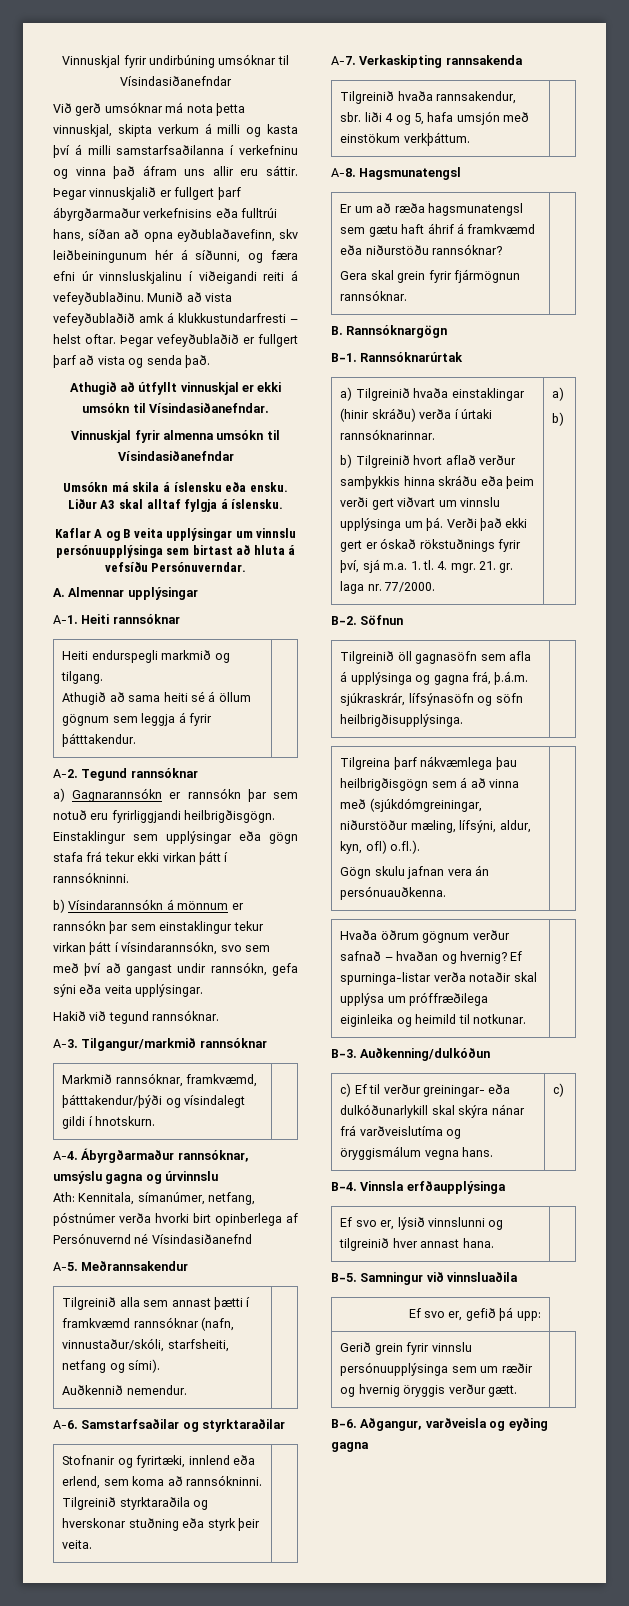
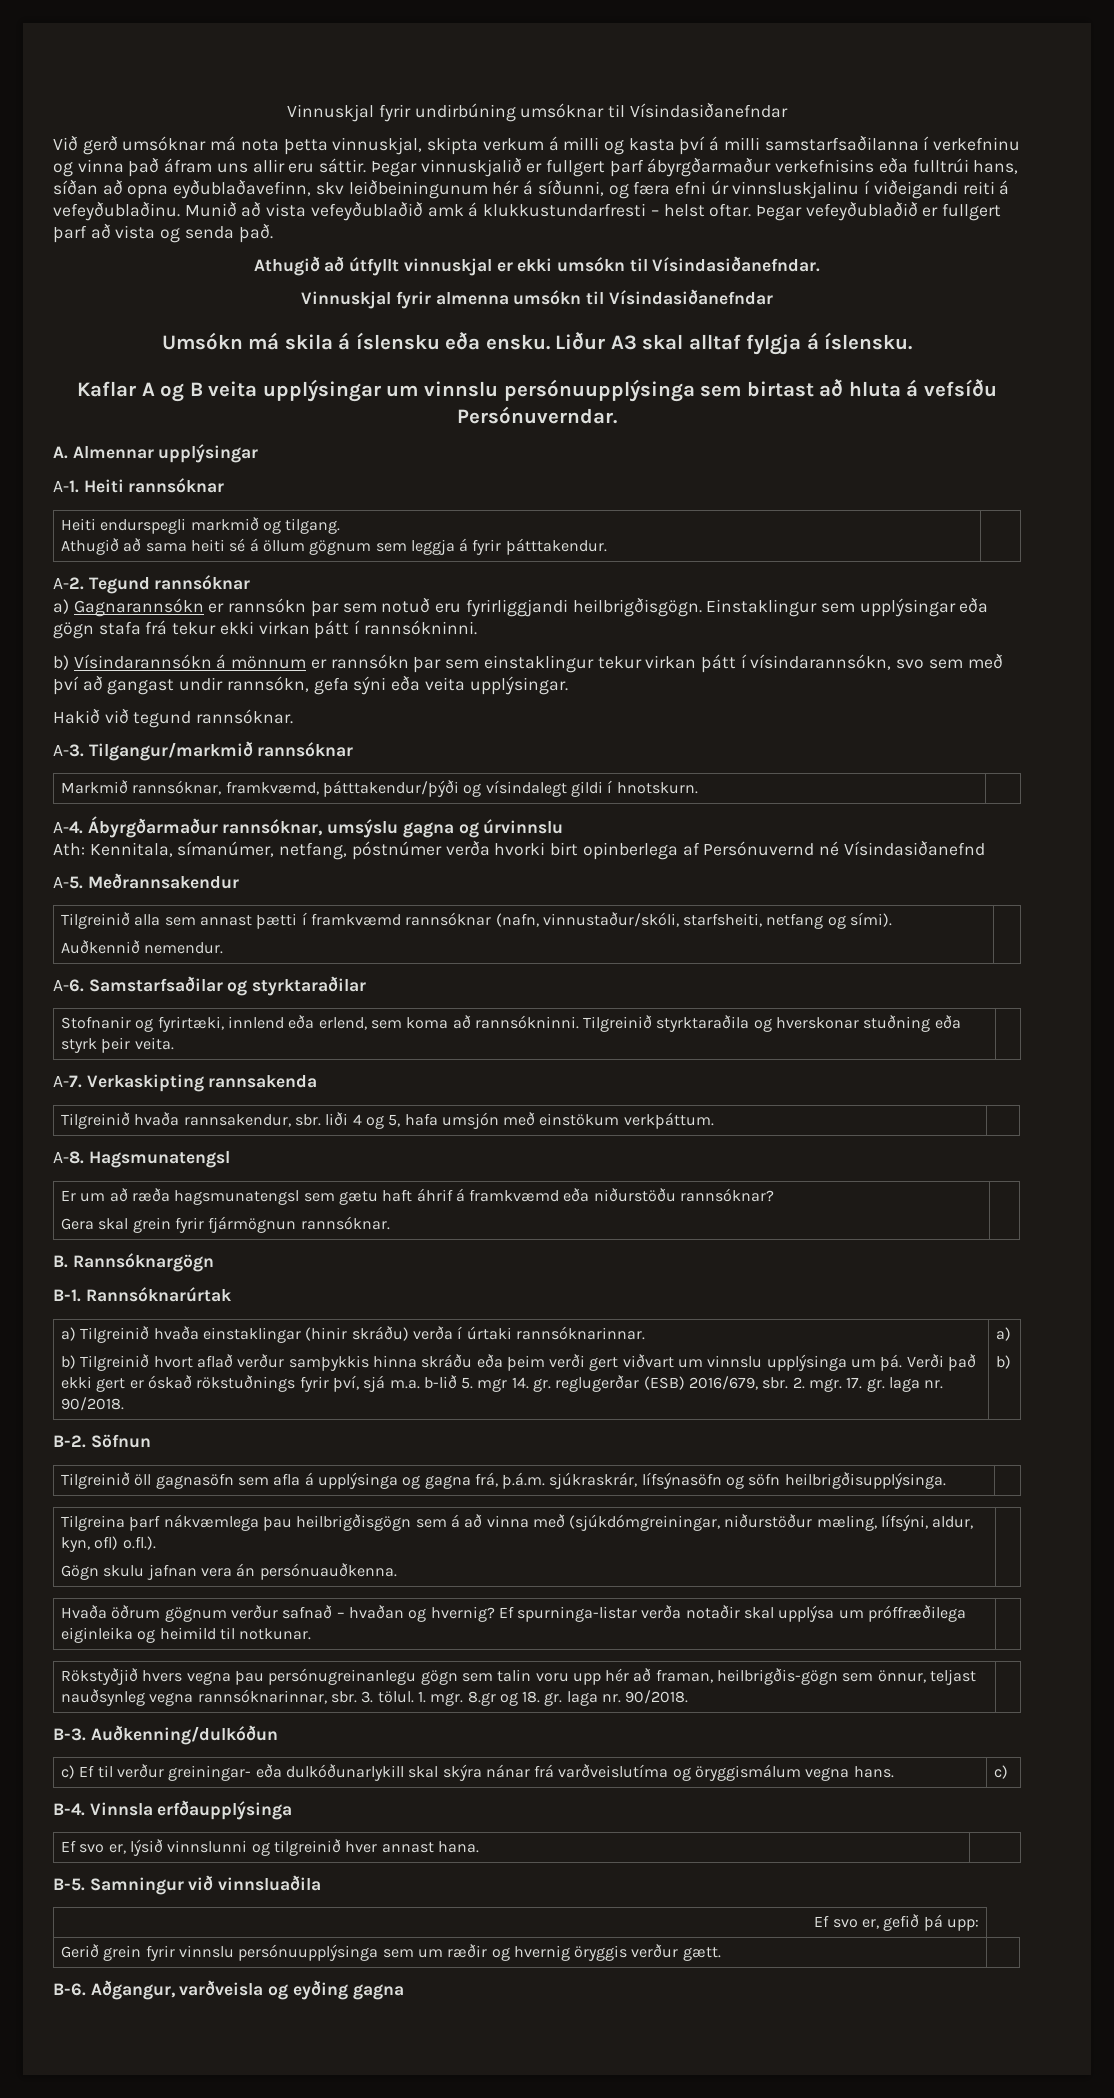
- Verði það ekki gert er óskað rökstuðnings fyrir því, sjá m.a. 1. tl. 4. mgr. 21. gr. laga nr. 77/2000.
+ Verði það ekki gert er óskað rökstuðnings fyrir því, sjá m.a. b-lið 5. mgr 14. gr. reglugerðar (ESB) 2016/679, sbr. 2. mgr. 17. gr. laga nr. 90/2018.
+ Rökstyðjið hvers vegna þau persónugreinanlegu gögn sem talin voru upp hér að framan, heilbrigðis-gögn sem önnur, teljast nauðsynleg vegna rannsóknarinnar, sbr. 3. tölul. 1. mgr. 8.gr og 18. gr. laga nr. 90/2018. |

